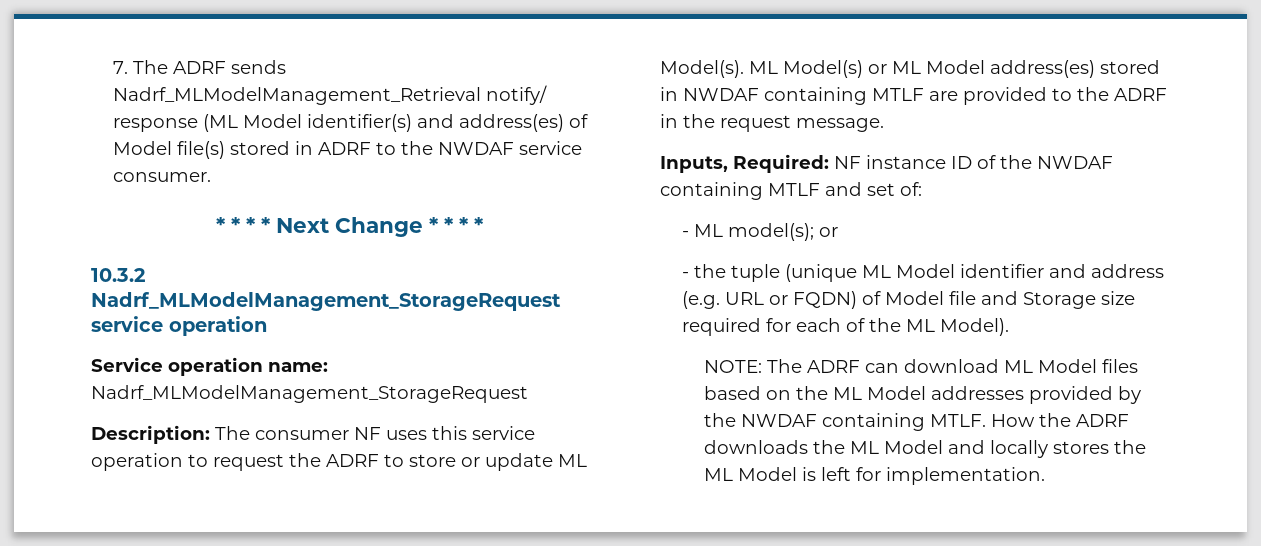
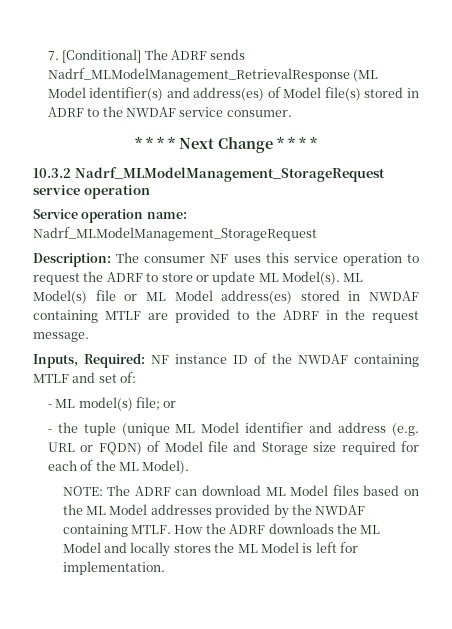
- 7. The ADRF sends Nadrf_MLModelManagement_Retrieval notify/ response (ML Model identifier(s) and address(es) of Model file(s) stored in ADRF to the NWDAF service consumer.
+ 7. [Conditional] The ADRF sends Nadrf_MLModelManagement_RetrievalResponse (ML Model identifier(s) and address(es) of Model file(s) stored in ADRF to the NWDAF service consumer.
- ML Model(s) or ML Model address(es) stored in NWDAF containing MTLF are provided to the ADRF in the request message.
+ ML Model(s) file or ML Model address(es) stored in NWDAF containing MTLF are provided to the ADRF in the request message.
- - ML model(s); or
+ - ML model(s) file; or

